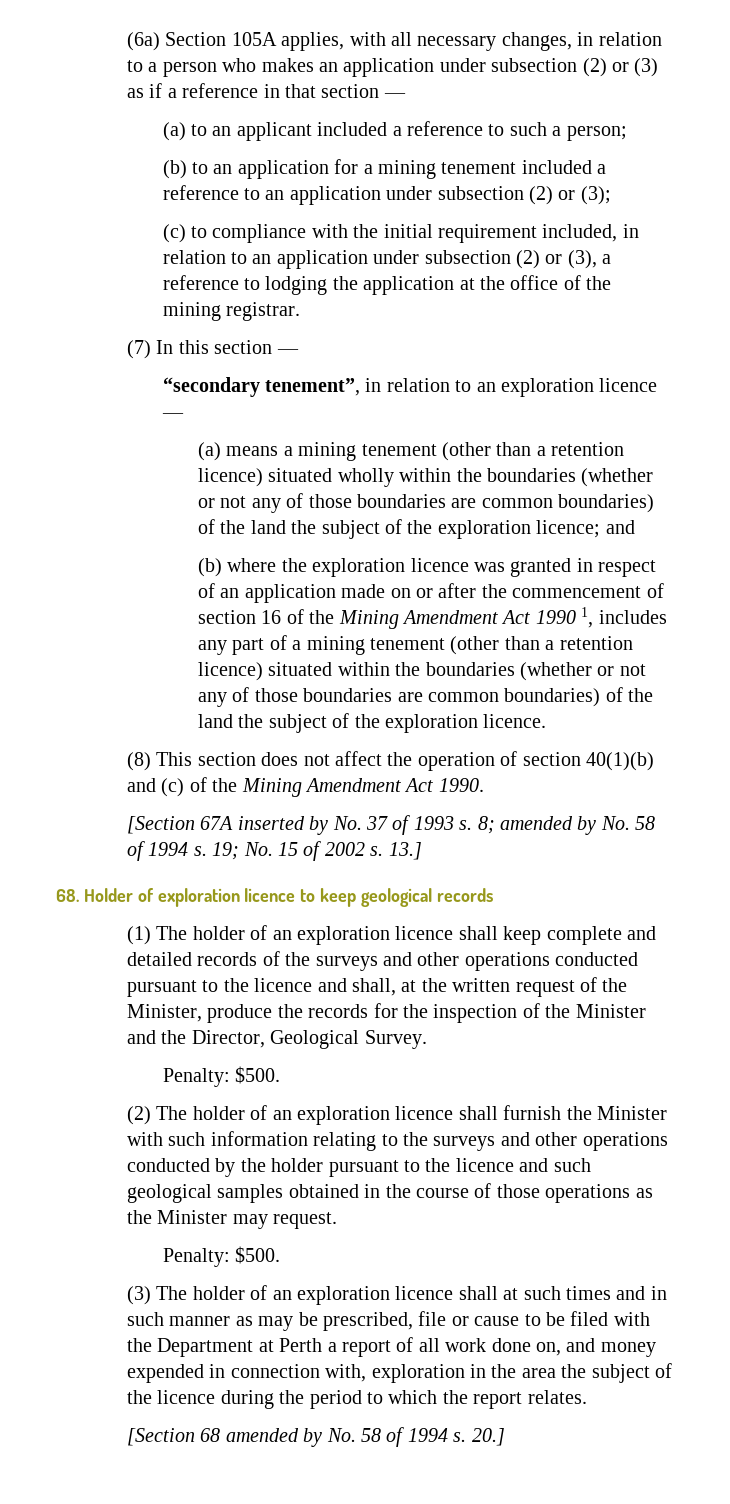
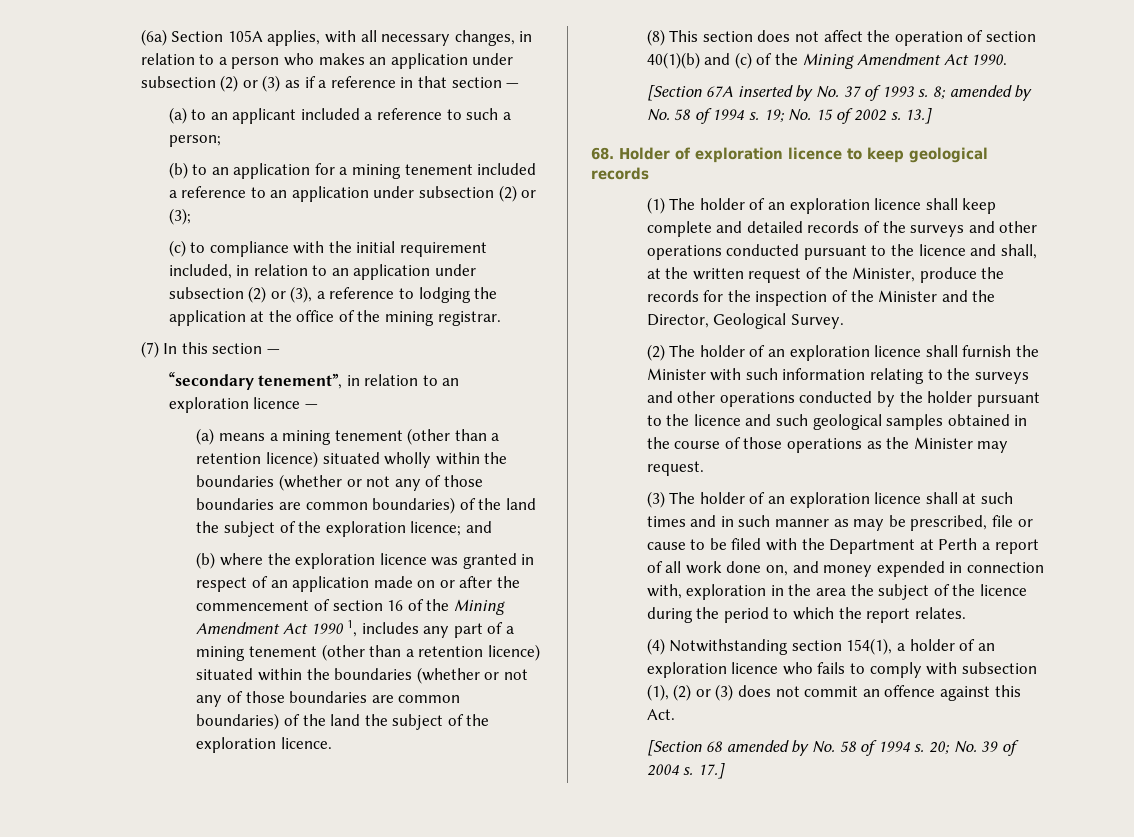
  (1) The holder of an exploration licence shall keep complete and detailed records of the surveys and other operations conducted pursuant to the licence and shall, at the written request of the Minister, produce the records for the inspection of the Minister and the Director, Geological Survey.
- Penalty: $500.
  (2) The holder of an exploration licence shall furnish the Minister with such information relating to the surveys and other operations conducted by the holder pursuant to the licence and such geological samples obtained in the course of those operations as the Minister may request.
- Penalty: $500.
+ (4) Notwithstanding section 154(1), a holder of an exploration licence who fails to comply with subsection (1), (2) or (3) does not commit an offence against this Act.
- 20.]
+ 20; No. 39 of 2004 s. 17.]

